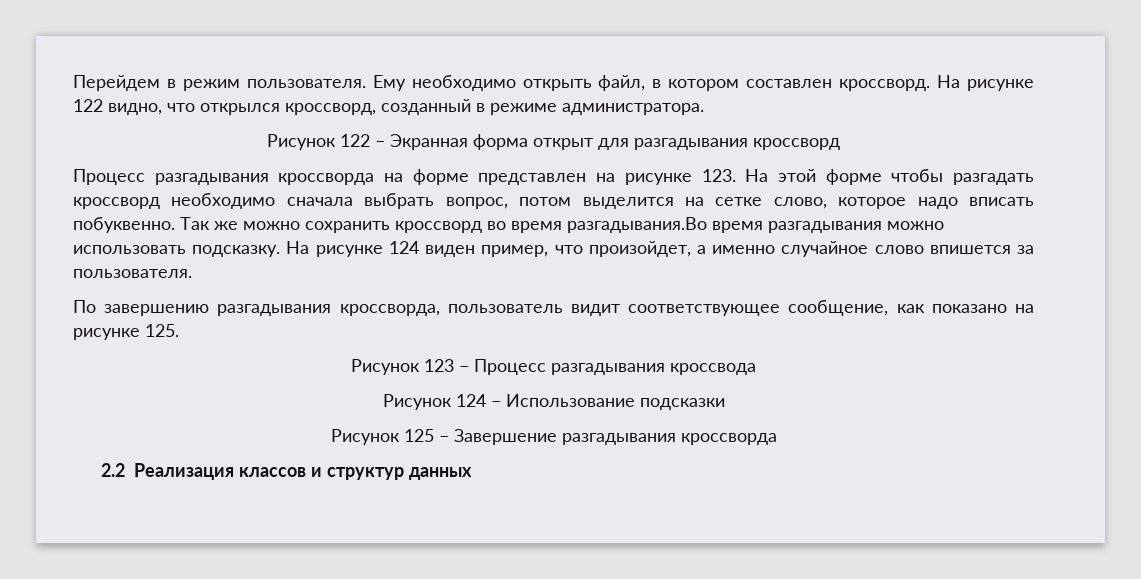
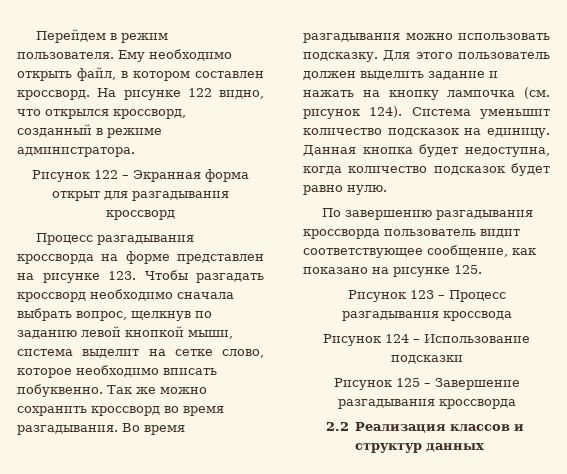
- Процесс разгадывания кроссворда на форме представлен на рисунке 123. На этой форме чтобы разгадать кроссворд необходимо сначала выбрать вопрос, потом выделится на сетке слово, которое надо вписать побуквенно.
+ Процесс разгадывания кроссворда на форме представлен на рисунке 123. Чтобы разгадать кроссворд необходимо сначала выбрать вопрос, щелкнув по заданию левой кнопкой мыши, система выделит на сетке слово, которое необходимо вписать побуквенно.
- Так же можно сохранить кроссворд во время разгадывания.Во время разгадывания можно использовать подсказку.
+ Так же можно сохранить кроссворд во время разгадывания. Во время разгадывания можно использовать подсказку.
- На рисунке 124 виден пример, что произойдет, а именно случайное слово впишется за пользователя.
+ Для этого пользователь должен выделить задание и нажать на кнопку лампочка (см. рисунок 124). Система уменьшит количество подсказок на единицу. Данная кнопка будет недоступна, когда количество подсказок будет равно нулю.
- По завершению разгадывания кроссворда, пользователь видит соответствующее сообщение, как показано на рисунке 125.
+ По завершению разгадывания кроссворда пользователь видит соответствующее сообщение, как показано на рисунке 125.

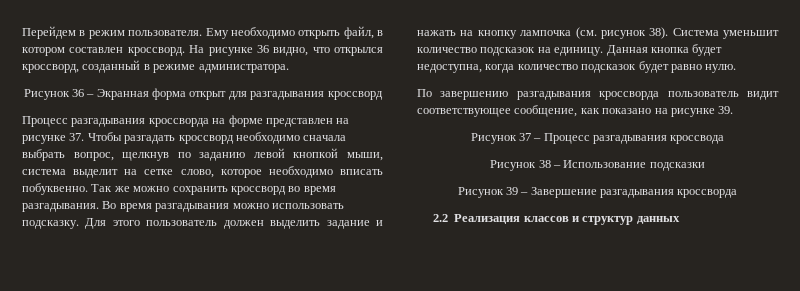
- На рисунке 122 видно, что открылся кроссворд, созданный в режиме администратора.
+ На рисунке 36 видно, что открылся кроссворд, созданный в режиме администратора.
- Рисунок 122 – Экранная форма открыт для разгадывания кроссворд
+ Рисунок 36 – Экранная форма открыт для разгадывания кроссворд
- Процесс разгадывания кроссворда на форме представлен на рисунке 123. Чтобы разгадать кроссворд необходимо сначала выбрать вопрос, щелкнув по заданию левой кнопкой мыши, система выделит на сетке слово, которое необходимо вписать побуквенно.
+ Процесс разгадывания кроссворда на форме представлен на рисунке 37. Чтобы разгадать кроссворд необходимо сначала выбрать вопрос, щелкнув по заданию левой кнопкой мыши, система выделит на сетке слово, которое необходимо вписать побуквенно.
- Для этого пользователь должен выделить задание и нажать на кнопку лампочка (см. рисунок 124).
+ Для этого пользователь должен выделить задание и нажать на кнопку лампочка (см. рисунок 38).
- По завершению разгадывания кроссворда пользователь видит соответствующее сообщение, как показано на рисунке 125.
- Рисунок 123 – Процесс разгадывания кроссвода
+ По завершению разгадывания кроссворда пользователь видит соответствующее сообщение, как показано на рисунке 39.
+ Рисунок 37 – Процесс разгадывания кроссвода
- Рисунок 124 – Использование подсказки
+ Рисунок 38 – Использование подсказки
- Рисунок 125 – Завершение разгадывания кроссворда
+ Рисунок 39 – Завершение разгадывания кроссворда

